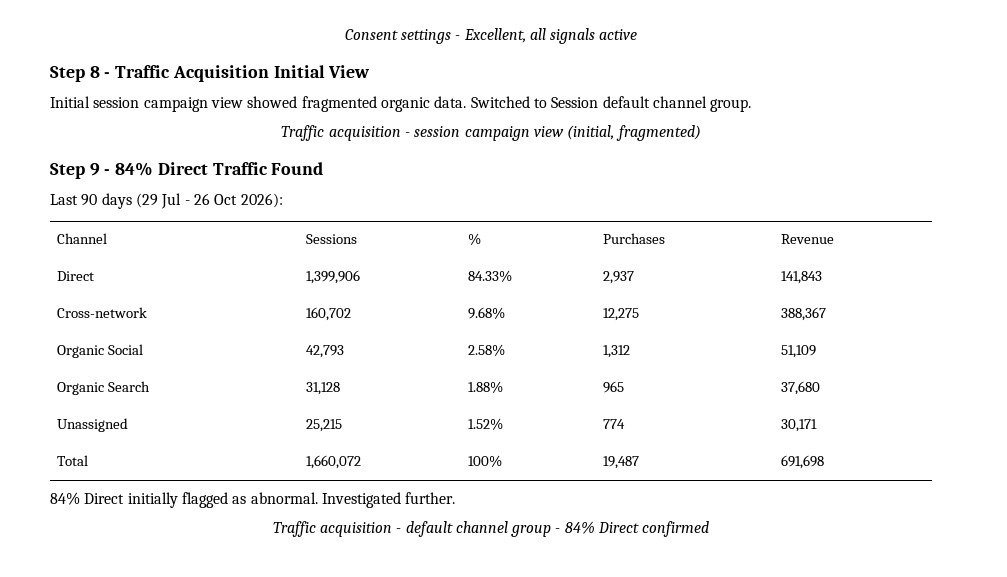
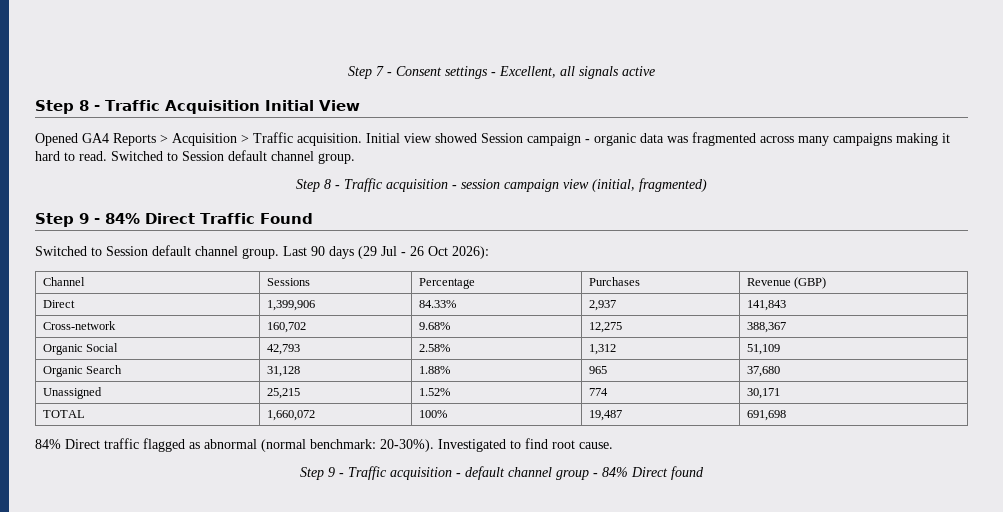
- Consent settings - Excellent, all signals active
+ Step 7 - Consent settings - Excellent, all signals active
- Initial session campaign view showed fragmented organic data.
+ Opened GA4 Reports > Acquisition > Traffic acquisition. Initial view showed Session campaign - organic data was fragmented across many campaigns making it hard to read.
- Traffic acquisition - session campaign view (initial, fragmented)
+ Step 8 - Traffic acquisition - session campaign view (initial, fragmented)
  Step 9 - 84% Direct Traffic Found
- Last 90 days (29 Jul - 26 Oct 2026):
+ Switched to Session default channel group. Last 90 days (29 Jul - 26 Oct 2026):
- Channel | Sessions | % | Purchases | Revenue
+ Channel | Sessions | Percentage | Purchases | Revenue (GBP)
- Total | 1,660,072 | 100% | 19,487 | 691,698
+ TOTAL | 1,660,072 | 100% | 19,487 | 691,698
- 84% Direct initially flagged as abnormal. Investigated further.
- Traffic acquisition - default channel group - 84% Direct confirmed
+ 84% Direct traffic flagged as abnormal (normal benchmark: 20-30%). Investigated to find root cause.
+ Step 9 - Traffic acquisition - default channel group - 84% Direct found

